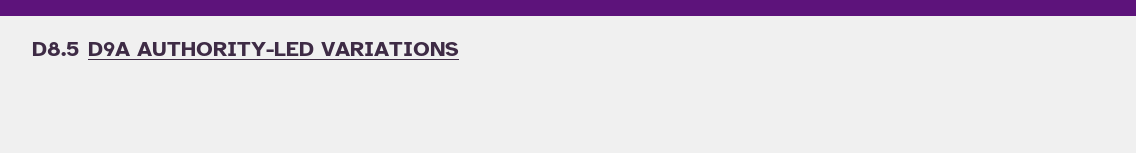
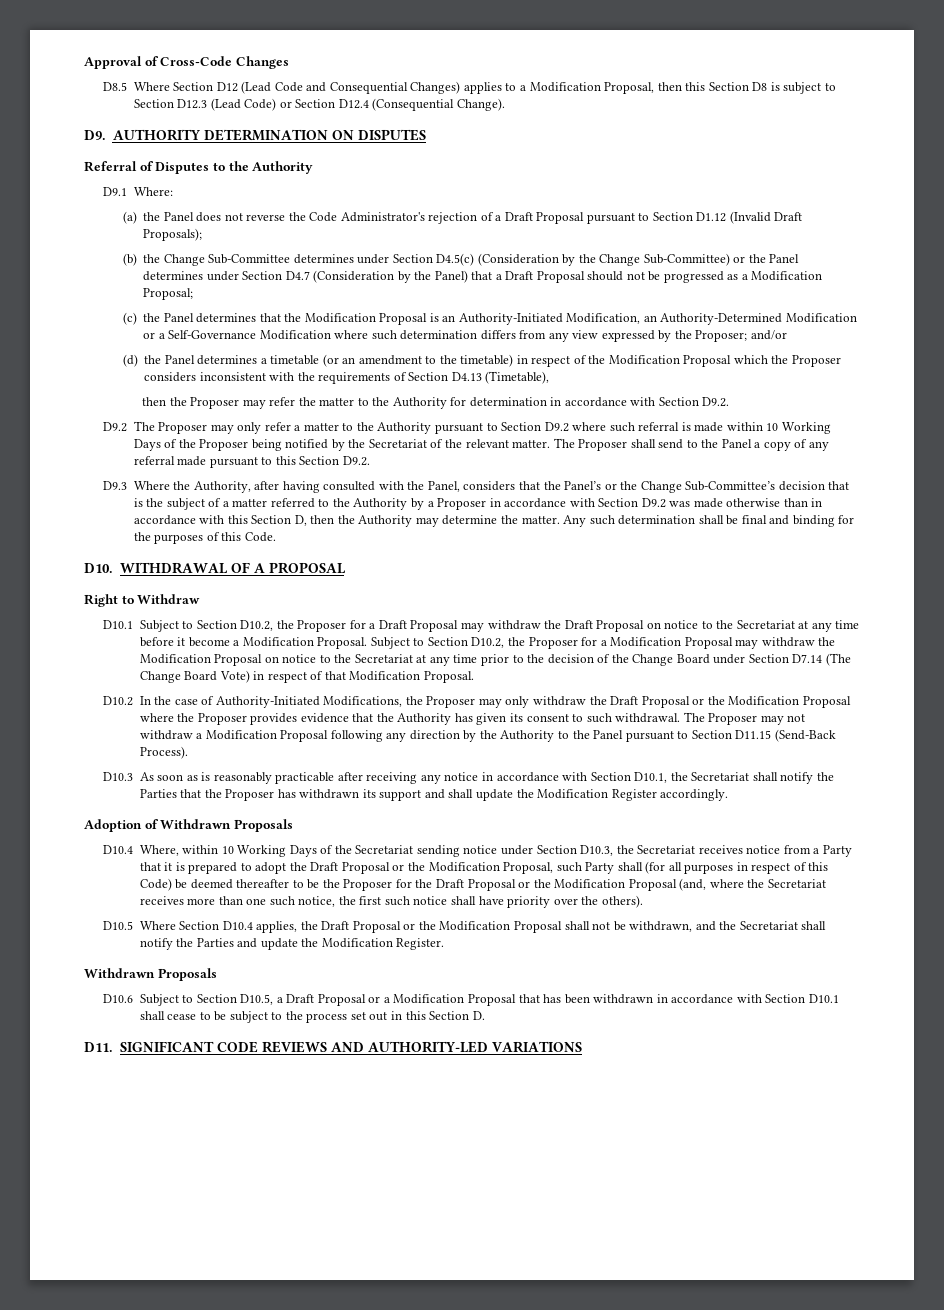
- D8.5 D9A AUTHORITY-LED VARIATIONS
+ Approval of Cross-Code Changes
+ D8.5 Where Section D12 (Lead Code and Consequential Changes) applies to a Modification Proposal, then this Section D8 is subject to Section D12.3 (Lead Code) or Section D12.4 (Consequential Change).
+ D9. AUTHORITY DETERMINATION ON DISPUTES
+ Referral of Disputes to the Authority
+ D9.1 Where:
+ (a) the Panel does not reverse the Code Administrator's rejection of a Draft Proposal pursuant to Section D1.12 (Invalid Draft Proposals);
+ (b) the Change Sub-Committee determines under Section D4.5(c) (Consideration by the Change Sub-Committee) or the Panel determines under Section D4.7 (Consideration by the Panel) that a Draft Proposal should not be progressed as a Modification Proposal;
+ (c) the Panel determines that the Modification Proposal is an Authority-Initiated Modification, an Authority-Determined Modification or a Self-Governance Modification where such determination differs from any view expressed by the Proposer; and/or
+ (d) the Panel determines a timetable (or an amendment to the timetable) in respect of the Modification Proposal which the Proposer considers inconsistent with the requirements of Section D4.13 (Timetable),
+ then the Proposer may refer the matter to the Authority for determination in accordance with Section D9.2.
+ D9.2 The Proposer may only refer a matter to the Authority pursuant to Section D9.2 where such referral is made within 10 Working Days of the Proposer being notified by the Secretariat of the relevant matter. The Proposer shall send to the Panel a copy of any referral made pursuant to this Section D9.2.
+ D9.3 Where the Authority, after having consulted with the Panel, considers that the Panel’s or the Change Sub-Committee’s decision that is the subject of a matter referred to the Authority by a Proposer in accordance with Section D9.2 was made otherwise than in accordance with this Section D, then the Authority may determine the matter. Any such determination shall be final and binding for the purposes of this Code.
+ D10. WITHDRAWAL OF A PROPOSAL
+ Right to Withdraw
+ D10.1 Subject to Section D10.2, the Proposer for a Draft Proposal may withdraw the Draft Proposal on notice to the Secretariat at any time before it become a Modification Proposal. Subject to Section D10.2, the Proposer for a Modification Proposal may withdraw the Modification Proposal on notice to the Secretariat at any time prior to the decision of the Change Board under Section D7.14 (The Change Board Vote) in respect of that Modification Proposal.
+ D10.2 In the case of Authority-Initiated Modifications, the Proposer may only withdraw the Draft Proposal or the Modification Proposal where the Proposer provides evidence that the Authority has given its consent to such withdrawal. The Proposer may not withdraw a Modification Proposal following any direction by the Authority to the Panel pursuant to Section D11.15 (Send-Back Process).
+ D10.3 As soon as is reasonably practicable after receiving any notice in accordance with Section D10.1, the Secretariat shall notify the Parties that the Proposer has withdrawn its support and shall update the Modification Register accordingly.
+ Adoption of Withdrawn Proposals
+ D10.4 Where, within 10 Working Days of the Secretariat sending notice under Section D10.3, the Secretariat receives notice from a Party that it is prepared to adopt the Draft Proposal or the Modification Proposal, such Party shall (for all purposes in respect of this Code) be deemed thereafter to be the Proposer for the Draft Proposal or the Modification Proposal (and, where the Secretariat receives more than one such notice, the first such notice shall have priority over the others).
+ D10.5 Where Section D10.4 applies, the Draft Proposal or the Modification Proposal shall not be withdrawn, and the Secretariat shall notify the Parties and update the Modification Register.
+ Withdrawn Proposals
+ D10.6 Subject to Section D10.5, a Draft Proposal or a Modification Proposal that has been withdrawn in accordance with Section D10.1 shall cease to be subject to the process set out in this Section D.
+ D11. SIGNIFICANT CODE REVIEWS AND AUTHORITY-LED VARIATIONS

